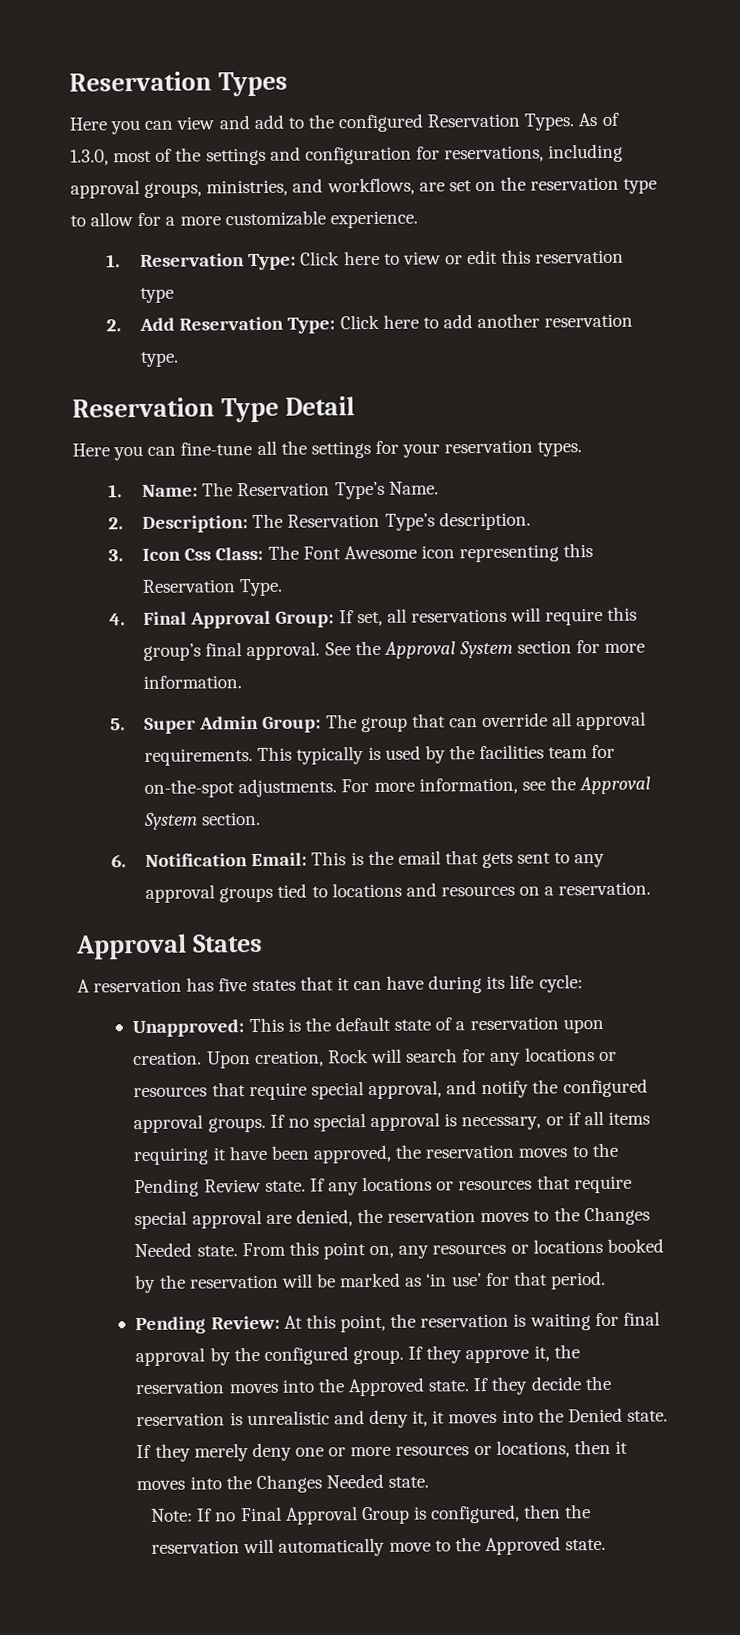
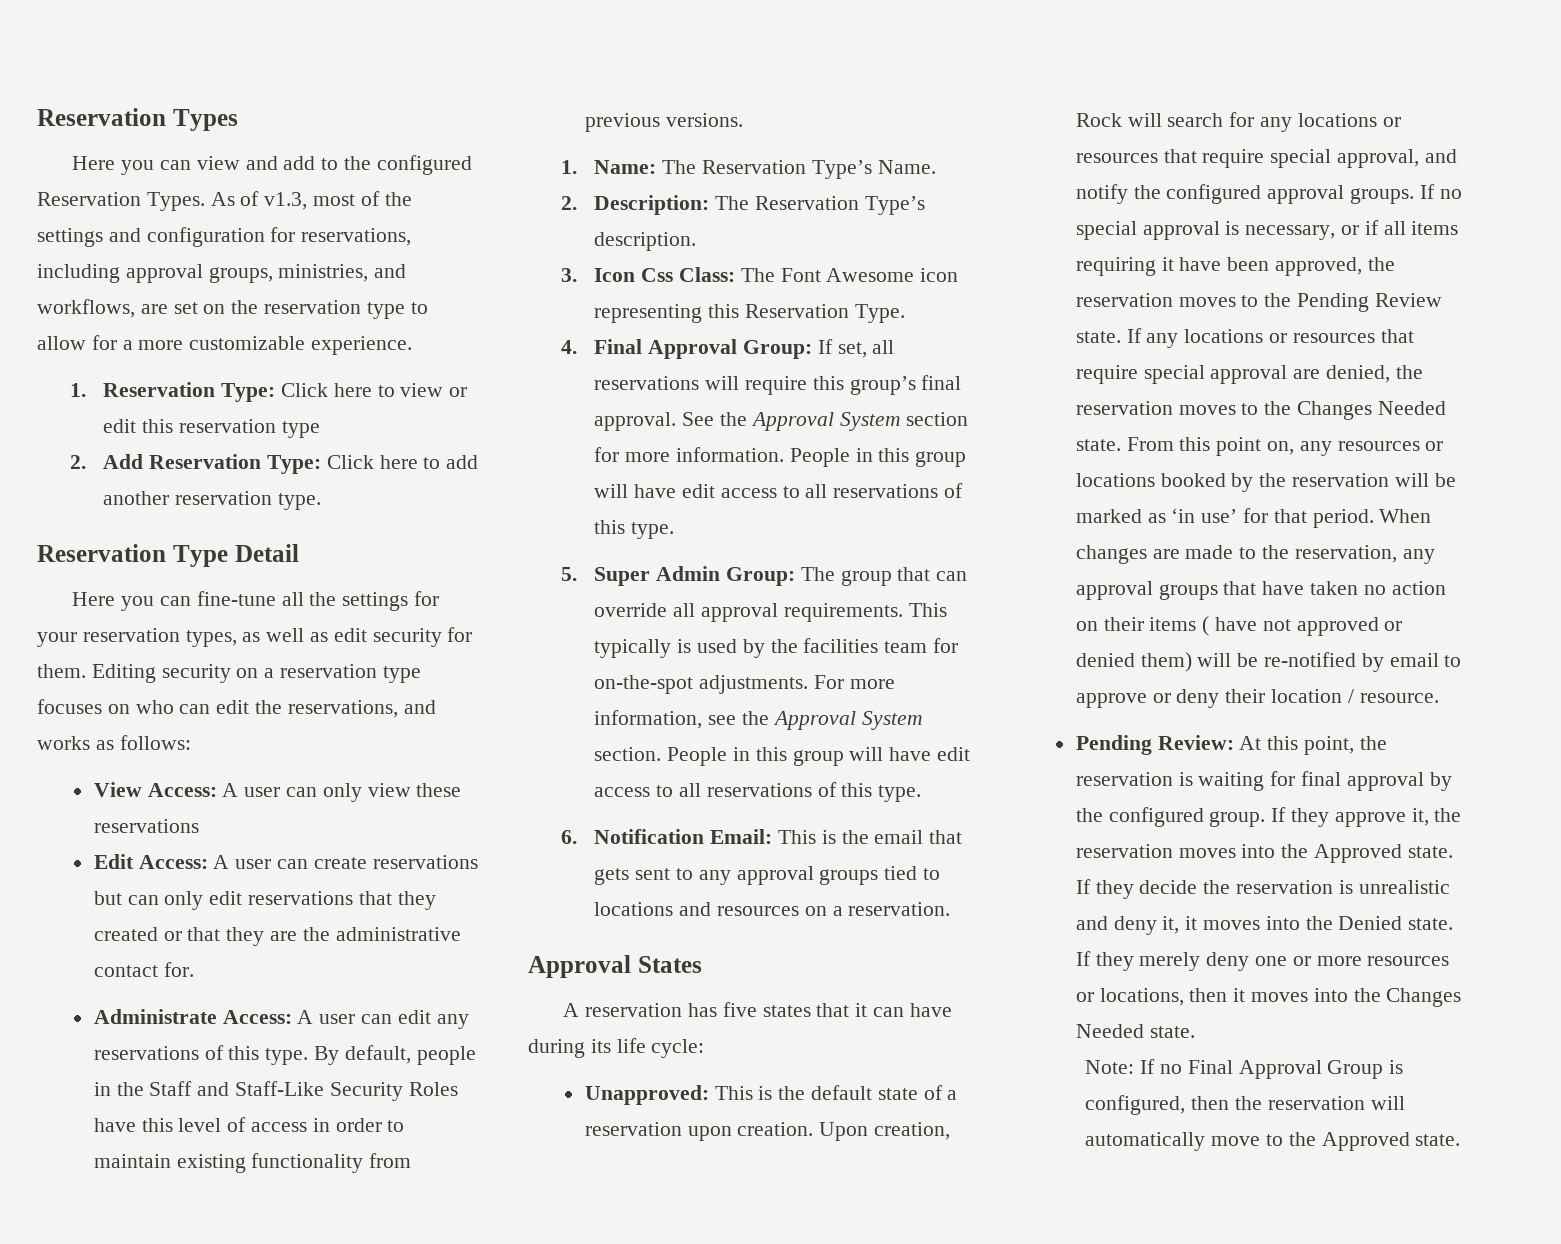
- As of 1.3.0, most of the settings and configuration for reservations, including approval groups, ministries, and workflows, are set on the reservation type to allow for a more customizable experience.
+ As of v1.3, most of the settings and configuration for reservations, including approval groups, ministries, and workflows, are set on the reservation type to allow for a more customizable experience.
- Here you can fine-tune all the settings for your reservation types.
+ Here you can fine-tune all the settings for your reservation types, as well as edit security for them. Editing security on a reservation type focuses on who can edit the reservations, and works as follows:
+ View Access: A user can only view these reservations
+ Edit Access: A user can create reservations but can only edit reservations that they created or that they are the administrative contact for.
+ Administrate Access: A user can edit any reservations of this type. By default, people in the Staff and Staff-Like Security Roles have this level of access in order to maintain existing functionality from previous versions.
- See the Approval System section for more information.
+ See the Approval System section for more information. People in this group will have edit access to all reservations of this type.
- For more information, see the Approval System section.
+ For more information, see the Approval System section. People in this group will have edit access to all reservations of this type.
+ When changes are made to the reservation, any approval groups that have taken no action on their items ( have not approved or denied them) will be re-notified by email to approve or deny their location / resource.

